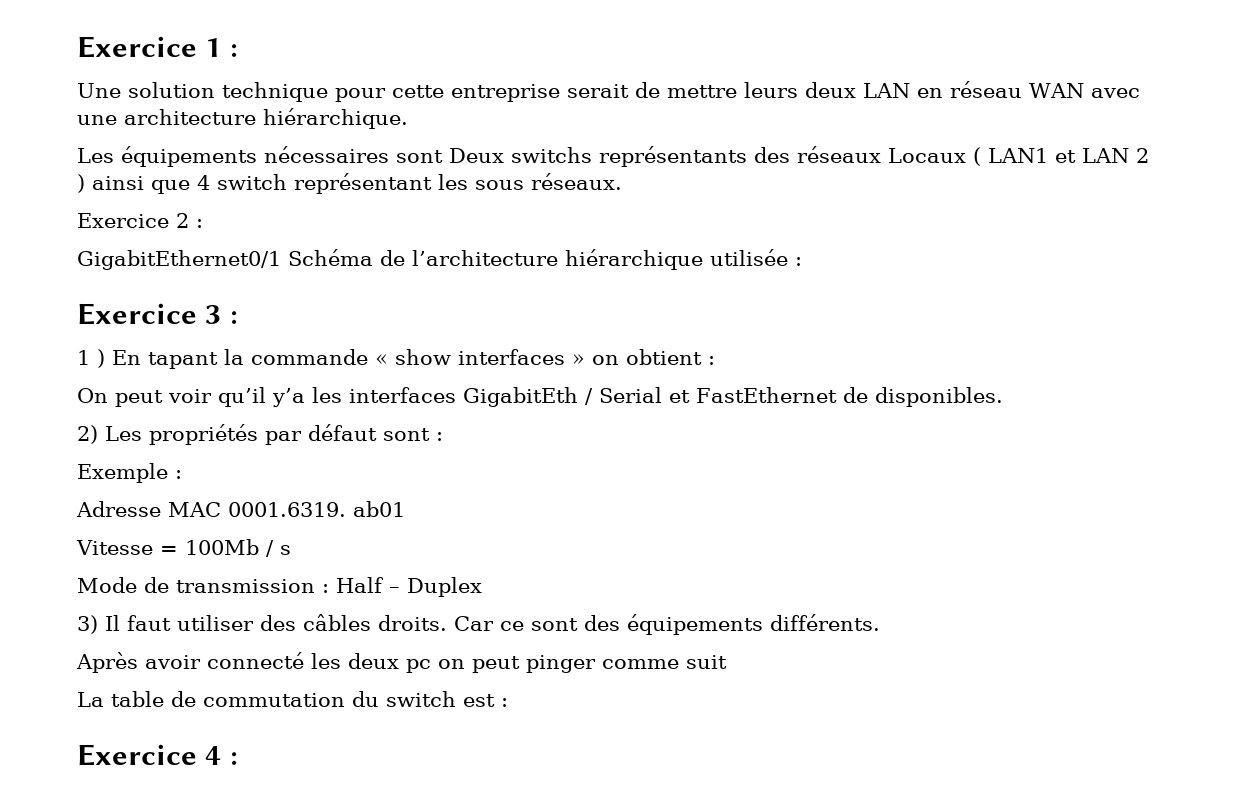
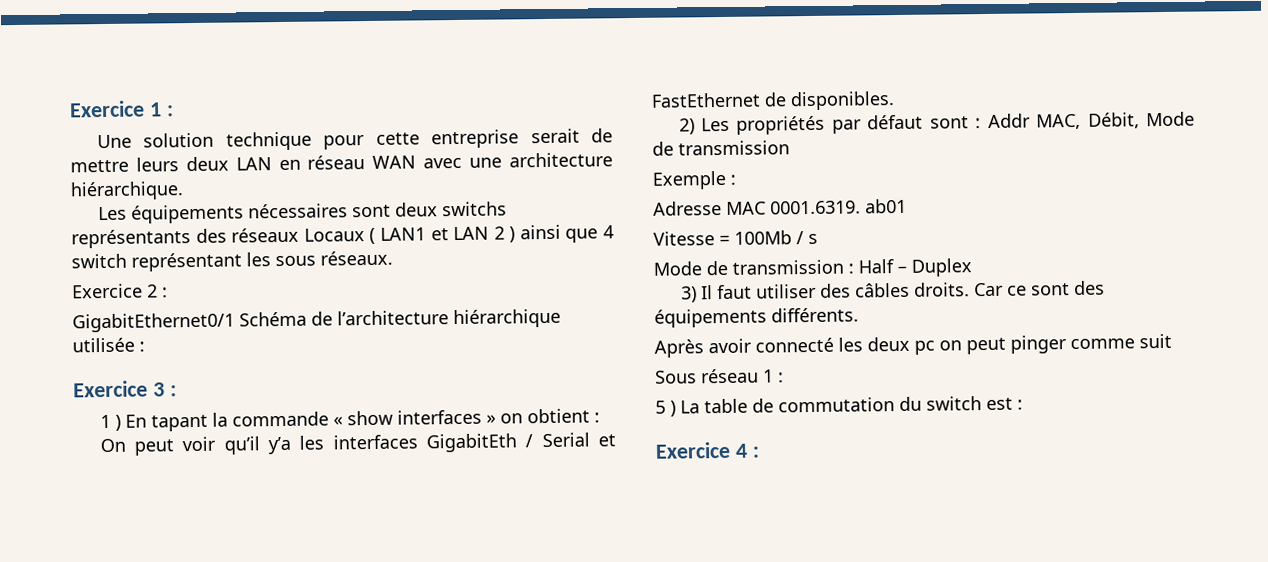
- Les équipements nécessaires sont Deux switchs représentants des réseaux Locaux ( LAN1 et LAN 2 ) ainsi que 4 switch représentant les sous réseaux.
+ Les équipements nécessaires sont deux switchs représentants des réseaux Locaux ( LAN1 et LAN 2 ) ainsi que 4 switch représentant les sous réseaux.
- 2) Les propriétés par défaut sont :
+ 2) Les propriétés par défaut sont : Addr MAC, Débit, Mode de transmission
- La table de commutation du switch est :
+ Sous réseau 1 :
+ 5 ) La table de commutation du switch est :

